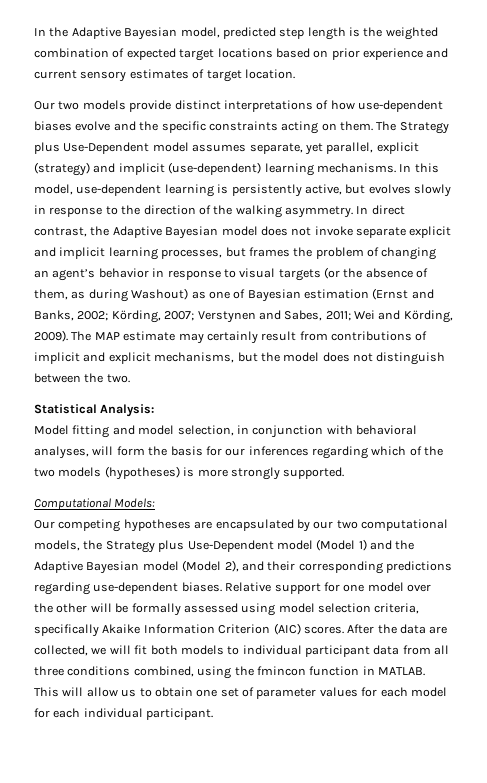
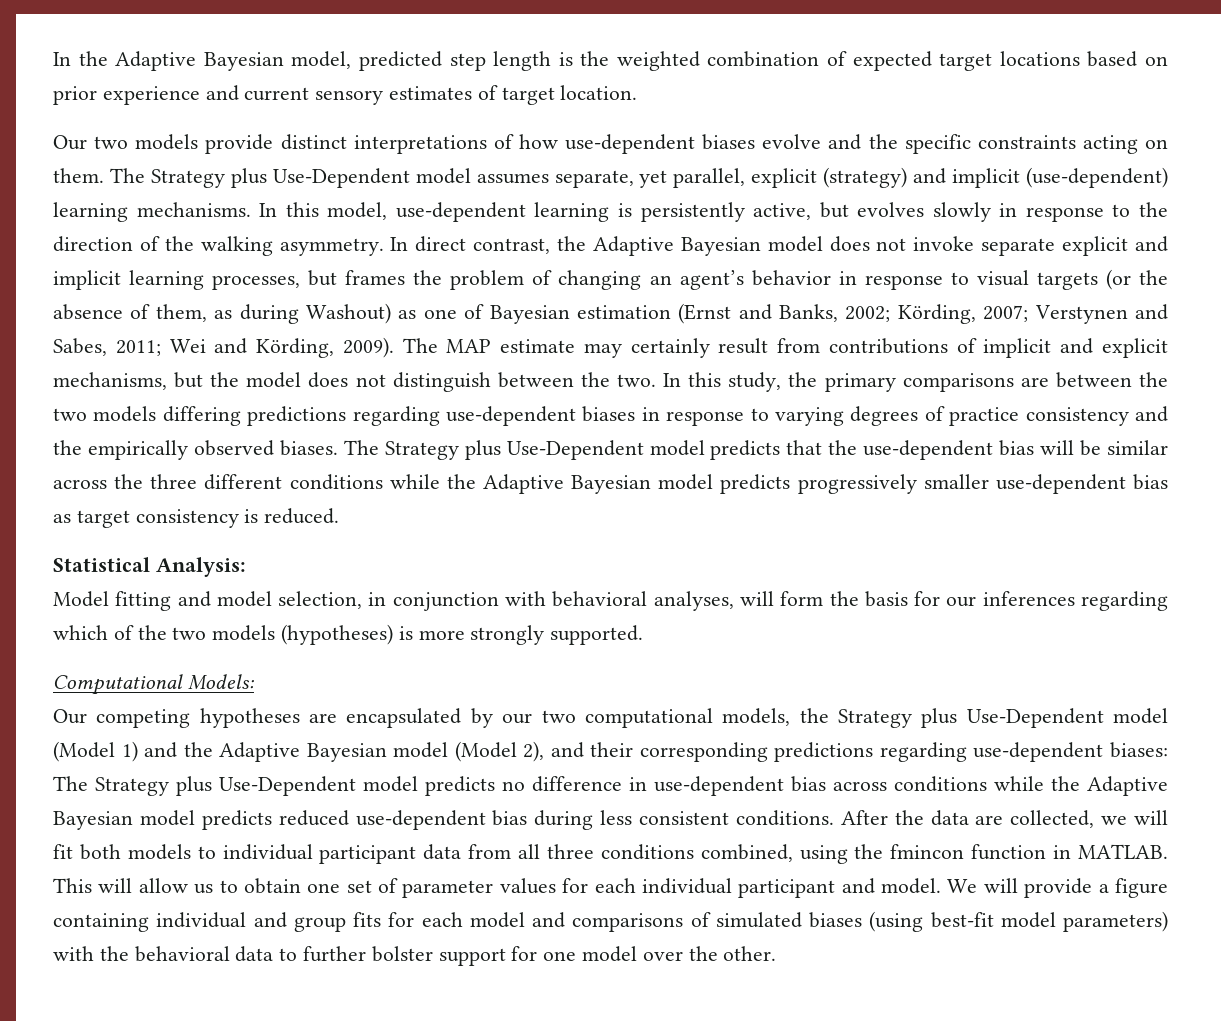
+ In this study, the primary comparisons are between the two models differing predictions regarding use-dependent biases in response to varying degrees of practice consistency and the empirically observed biases. The Strategy plus Use-Dependent model predicts that the use-dependent bias will be similar across the three different conditions while the Adaptive Bayesian model predicts progressively smaller use-dependent bias as target consistency is reduced.
- Our competing hypotheses are encapsulated by our two computational models, the Strategy plus Use-Dependent model (Model 1) and the Adaptive Bayesian model (Model 2), and their corresponding predictions regarding use-dependent biases. Relative support for one model over the other will be formally assessed using model selection criteria, specifically Akaike Information Criterion (AIC) scores.
+ Our competing hypotheses are encapsulated by our two computational models, the Strategy plus Use-Dependent model (Model 1) and the Adaptive Bayesian model (Model 2), and their corresponding predictions regarding use-dependent biases: The Strategy plus Use-Dependent model predicts no difference in use-dependent bias across conditions while the Adaptive Bayesian model predicts reduced use-dependent bias during less consistent conditions.
- This will allow us to obtain one set of parameter values for each model for each individual participant.
+ This will allow us to obtain one set of parameter values for each individual participant and model. We will provide a figure containing individual and group fits for each model and comparisons of simulated biases (using best-fit model parameters) with the behavioral data to further bolster support for one model over the other.

